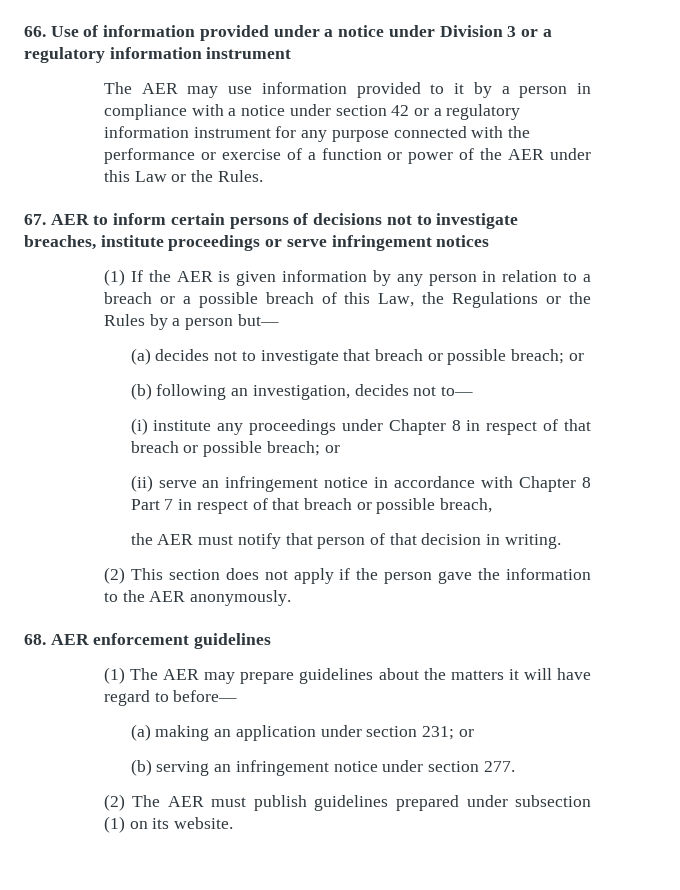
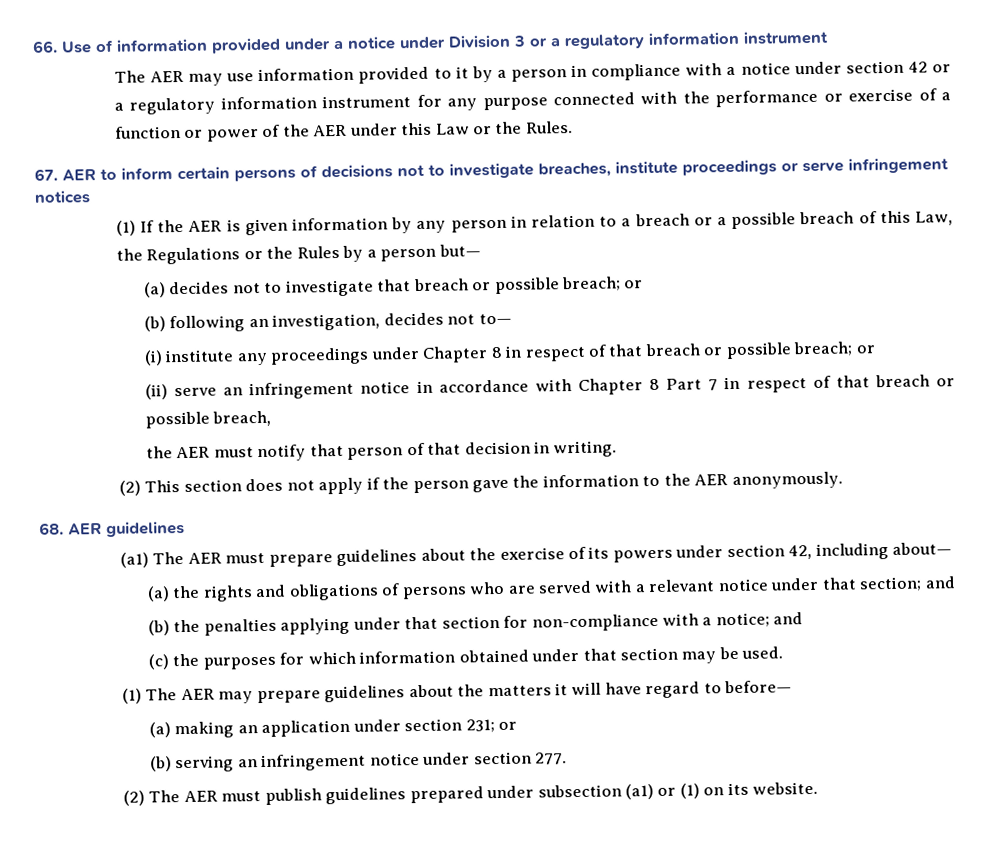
- 68. AER enforcement guidelines
+ 68. AER guidelines
+ (a1) The AER must prepare guidelines about the exercise of its powers under section 42, including about—
+ (a) the rights and obligations of persons who are served with a relevant notice under that section; and
+ (b) the penalties applying under that section for non-compliance with a notice; and
+ (c) the purposes for which information obtained under that section may be used.
- (2) The AER must publish guidelines prepared under subsection (1) on its website.
+ (2) The AER must publish guidelines prepared under subsection (a1) or (1) on its website.

